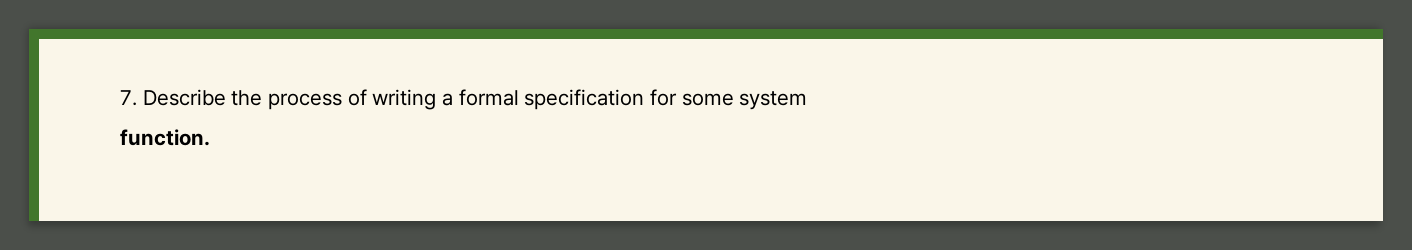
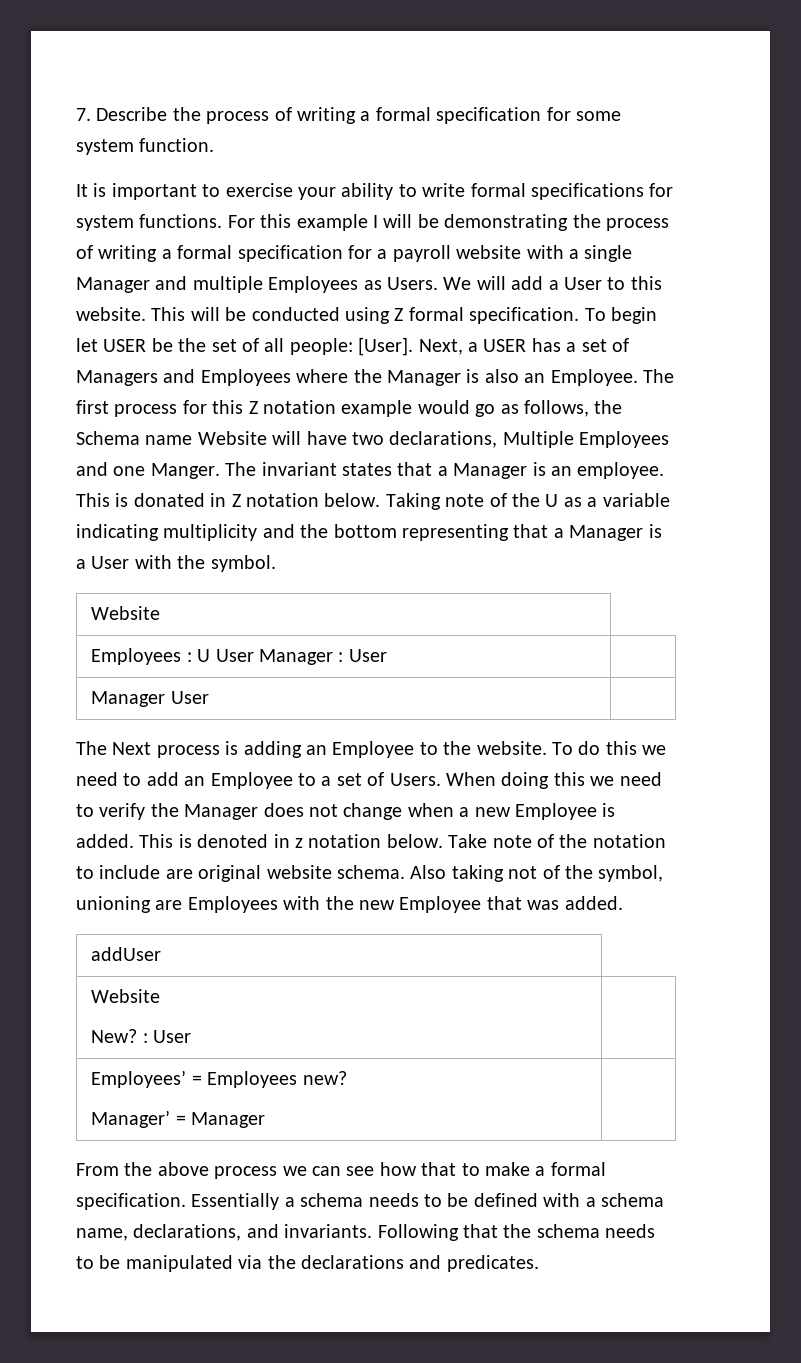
- 7. Describe the process of writing a formal specification for some system
- function.
+ 7. Describe the process of writing a formal specification for some system function.
+ It is important to exercise your ability to write formal specifications for system functions. For this example I will be demonstrating the process of writing a formal specification for a payroll website with a single Manager and multiple Employees as Users. We will add a User to this website. This will be conducted using Z formal specification. To begin let USER be the set of all people: [User]. Next, a USER has a set of Managers and Employees where the Manager is also an Employee. The first process for this Z notation example would go as follows, the Schema name Website will have two declarations, Multiple Employees and one Manger. The invariant states that a Manager is an employee. This is donated in Z notation below. Taking note of the U as a variable indicating multiplicity and the bottom representing that a Manager is a User with the symbol.
+ Website
+ Employees : U User Manager : User |
+ Manager User |
+ The Next process is adding an Employee to the website. To do this we need to add an Employee to a set of Users. When doing this we need to verify the Manager does not change when a new Employee is added. This is denoted in z notation below. Take note of the notation to include are original website schema. Also taking not of the symbol, unioning are Employees with the new Employee that was added.
+ addUser
+ Website
+ New? : User |
+ Employees’ = Employees new?
+ Manager’ = Manager |
+ From the above process we can see how that to make a formal specification. Essentially a schema needs to be defined with a schema name, declarations, and invariants. Following that the schema needs to be manipulated via the declarations and predicates.

